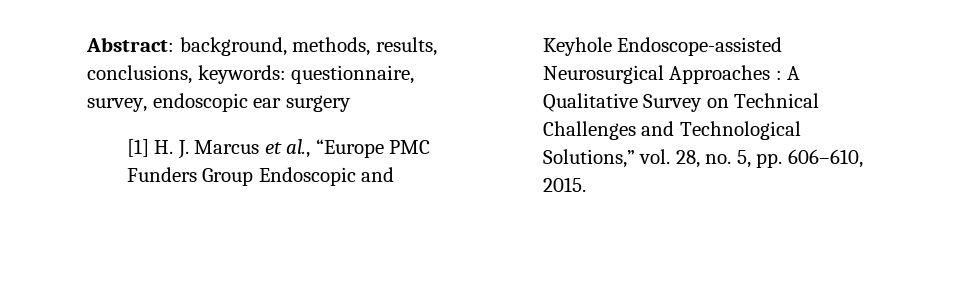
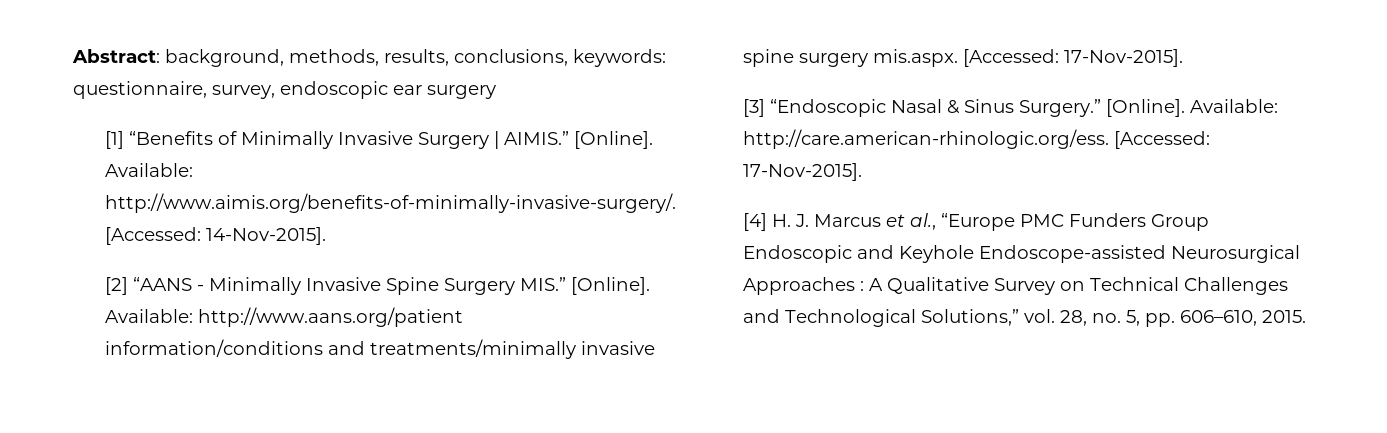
- [1] H. J. Marcus et al., “Europe PMC Funders Group Endoscopic and Keyhole Endoscope-assisted Neurosurgical Approaches : A Qualitative Survey on Technical Challenges and Technological Solutions,” vol. 28, no. 5, pp. 606–610, 2015.
+ [1] “Benefits of Minimally Invasive Surgery | AIMIS.” [Online]. Available: http://www.aimis.org/benefits-of-minimally-invasive-surgery/. [Accessed: 14-Nov-2015].
+ [2] “AANS - Minimally Invasive Spine Surgery MIS.” [Online]. Available: http://www.aans.org/patient information/conditions and treatments/minimally invasive spine surgery mis.aspx. [Accessed: 17-Nov-2015].
+ [3] “Endoscopic Nasal & Sinus Surgery.” [Online]. Available: http://care.american-rhinologic.org/ess. [Accessed: 17-Nov-2015].
+ [4] H. J. Marcus et al., “Europe PMC Funders Group Endoscopic and Keyhole Endoscope-assisted Neurosurgical Approaches : A Qualitative Survey on Technical Challenges and Technological Solutions,” vol. 28, no. 5, pp. 606–610, 2015.

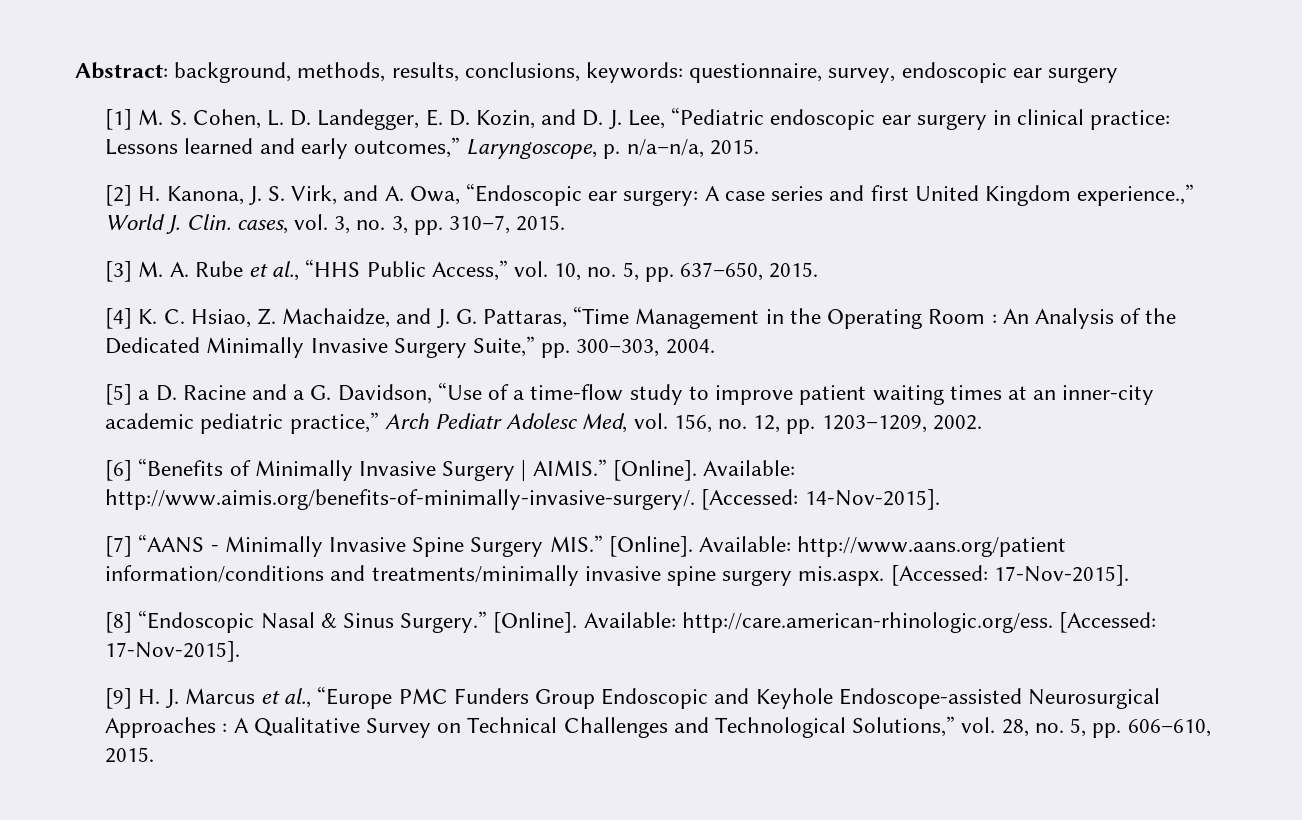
- [1] “Benefits of Minimally Invasive Surgery | AIMIS.”
+ [1] M. S. Cohen, L. D. Landegger, E. D. Kozin, and D. J. Lee, “Pediatric endoscopic ear surgery in clinical practice: Lessons learned and early outcomes,” Laryngoscope, p. n/a–n/a, 2015.
+ [2] H. Kanona, J. S. Virk, and A. Owa, “Endoscopic ear surgery: A case series and first United Kingdom experience.,” World J. Clin. cases, vol. 3, no. 3, pp. 310–7, 2015.
+ [3] M. A. Rube et al., “HHS Public Access,” vol. 10, no. 5, pp. 637–650, 2015.
+ [4] K. C. Hsiao, Z. Machaidze, and J. G. Pattaras, “Time Management in the Operating Room : An Analysis of the Dedicated Minimally Invasive Surgery Suite,” pp. 300–303, 2004.
+ [5] a D. Racine and a G. Davidson, “Use of a time-flow study to improve patient waiting times at an inner-city academic pediatric practice,” Arch Pediatr Adolesc Med, vol. 156, no. 12, pp. 1203–1209, 2002.
+ [6] “Benefits of Minimally Invasive Surgery | AIMIS.”
- [2] “AANS - Minimally Invasive Spine Surgery MIS.” [Online].
+ [7] “AANS - Minimally Invasive Spine Surgery MIS.” [Online].
- [3] “Endoscopic Nasal & Sinus Surgery.”
+ [8] “Endoscopic Nasal & Sinus Surgery.”
- [4] H. J. Marcus et al., “Europe PMC Funders Group Endoscopic and Keyhole Endoscope-assisted Neurosurgical Approaches : A Qualitative Survey on Technical Challenges and Technological Solutions,” vol. 28, no. 5, pp. 606–610, 2015.
+ [9] H. J. Marcus et al., “Europe PMC Funders Group Endoscopic and Keyhole Endoscope-assisted Neurosurgical Approaches : A Qualitative Survey on Technical Challenges and Technological Solutions,” vol. 28, no. 5, pp. 606–610, 2015.

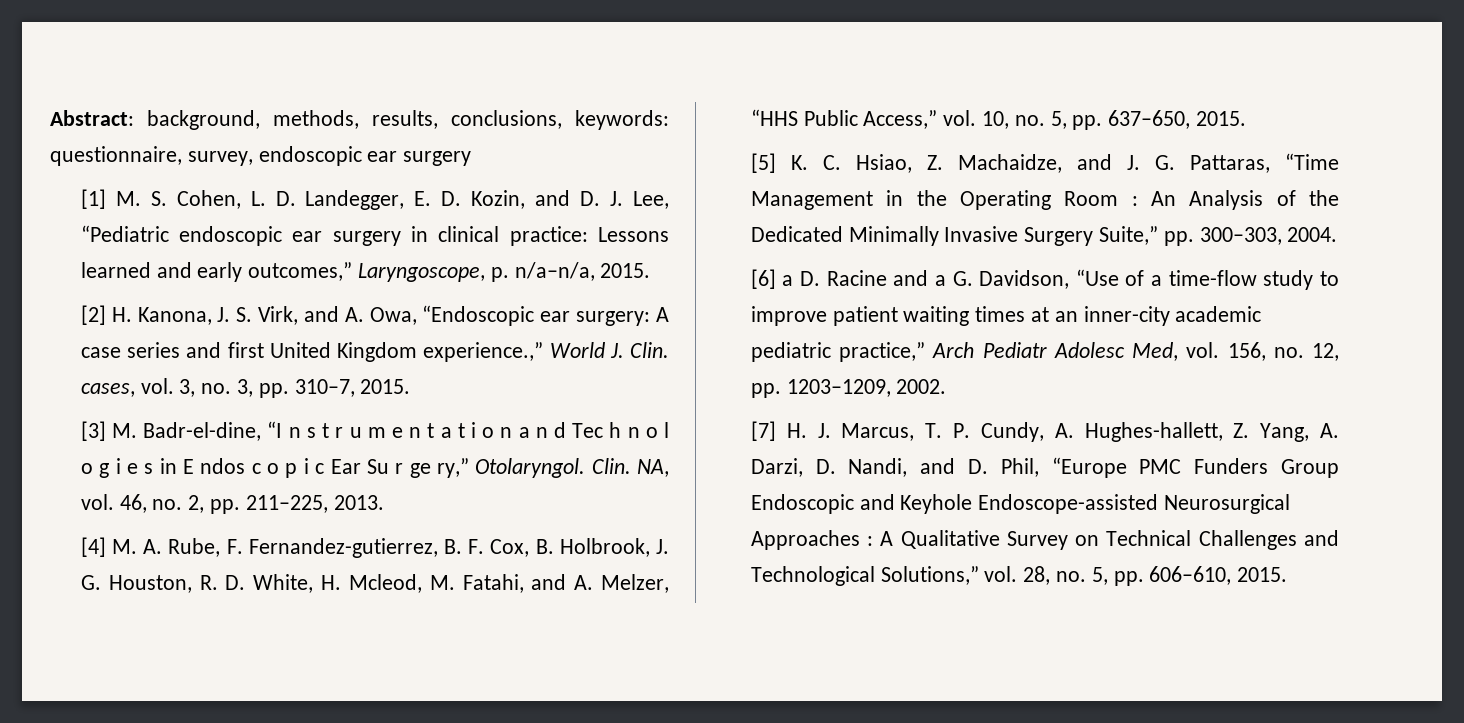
- [3] M. A. Rube et al., “HHS Public Access,” vol. 10, no. 5, pp. 637–650, 2015.
+ [3] M. Badr-el-dine, “I n s t r u m e n t a t i o n a n d Tec h n o l o g i e s in E ndos c o p i c Ear Su r ge ry,” Otolaryngol. Clin. NA, vol. 46, no. 2, pp. 211–225, 2013.
+ [4] M. A. Rube, F. Fernandez-gutierrez, B. F. Cox, B. Holbrook, J. G. Houston, R. D. White, H. Mcleod, M. Fatahi, and A. Melzer, “HHS Public Access,” vol. 10, no. 5, pp. 637–650, 2015.
- [4] K. C. Hsiao, Z. Machaidze, and J. G. Pattaras, “Time Management in the Operating Room : An Analysis of the Dedicated Minimally Invasive Surgery Suite,” pp. 300–303, 2004.
+ [5] K. C. Hsiao, Z. Machaidze, and J. G. Pattaras, “Time Management in the Operating Room : An Analysis of the Dedicated Minimally Invasive Surgery Suite,” pp. 300–303, 2004.
- [5] a D. Racine and a G. Davidson, “Use of a time-flow study to improve patient waiting times at an inner-city academic pediatric practice,” Arch Pediatr Adolesc Med, vol. 156, no. 12, pp. 1203–1209, 2002.
+ [6] a D. Racine and a G. Davidson, “Use of a time-flow study to improve patient waiting times at an inner-city academic pediatric practice,” Arch Pediatr Adolesc Med, vol. 156, no. 12, pp. 1203–1209, 2002.
- [6] “Benefits of Minimally Invasive Surgery | AIMIS.” [Online]. Available: http://www.aimis.org/benefits-of-minimally-invasive-surgery/. [Accessed: 14-Nov-2015].
- [7] “AANS - Minimally Invasive Spine Surgery MIS.” [Online]. Available: http://www.aans.org/patient information/conditions and treatments/minimally invasive spine surgery mis.aspx. [Accessed: 17-Nov-2015].
- [8] “Endoscopic Nasal & Sinus Surgery.” [Online]. Available: http://care.american-rhinologic.org/ess. [Accessed: 17-Nov-2015].
- [9] H. J. Marcus et al., “Europe PMC Funders Group Endoscopic and Keyhole Endoscope-assisted Neurosurgical Approaches : A Qualitative Survey on Technical Challenges and Technological Solutions,” vol. 28, no. 5, pp. 606–610, 2015.
+ [7] H. J. Marcus, T. P. Cundy, A. Hughes-hallett, Z. Yang, A. Darzi, D. Nandi, and D. Phil, “Europe PMC Funders Group Endoscopic and Keyhole Endoscope-assisted Neurosurgical Approaches : A Qualitative Survey on Technical Challenges and Technological Solutions,” vol. 28, no. 5, pp. 606–610, 2015.

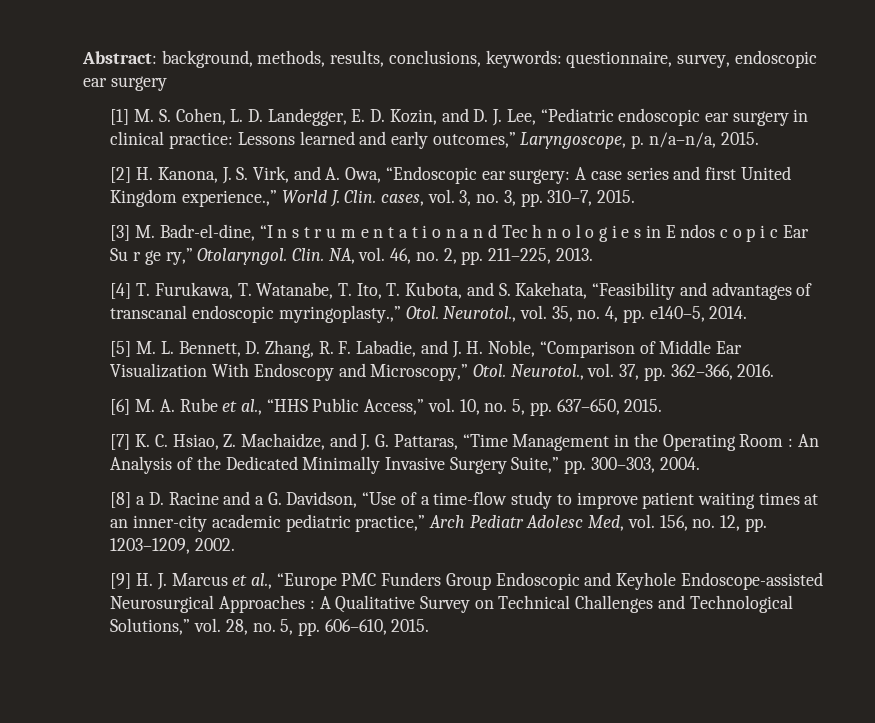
- [4] M. A. Rube, F. Fernandez-gutierrez, B. F. Cox, B. Holbrook, J. G. Houston, R. D. White, H. Mcleod, M. Fatahi, and A. Melzer, “HHS Public Access,” vol. 10, no. 5, pp. 637–650, 2015.
+ [4] T. Furukawa, T. Watanabe, T. Ito, T. Kubota, and S. Kakehata, “Feasibility and advantages of transcanal endoscopic myringoplasty.,” Otol. Neurotol., vol. 35, no. 4, pp. e140–5, 2014.
+ [5] M. L. Bennett, D. Zhang, R. F. Labadie, and J. H. Noble, “Comparison of Middle Ear Visualization With Endoscopy and Microscopy,” Otol. Neurotol., vol. 37, pp. 362–366, 2016.
+ [6] M. A. Rube et al., “HHS Public Access,” vol. 10, no. 5, pp. 637–650, 2015.
- [5] K. C. Hsiao, Z. Machaidze, and J. G. Pattaras, “Time Management in the Operating Room : An Analysis of the Dedicated Minimally Invasive Surgery Suite,” pp. 300–303, 2004.
+ [7] K. C. Hsiao, Z. Machaidze, and J. G. Pattaras, “Time Management in the Operating Room : An Analysis of the Dedicated Minimally Invasive Surgery Suite,” pp. 300–303, 2004.
- [6] a D. Racine and a G. Davidson, “Use of a time-flow study to improve patient waiting times at an inner-city academic pediatric practice,” Arch Pediatr Adolesc Med, vol. 156, no. 12, pp. 1203–1209, 2002.
+ [8] a D. Racine and a G. Davidson, “Use of a time-flow study to improve patient waiting times at an inner-city academic pediatric practice,” Arch Pediatr Adolesc Med, vol. 156, no. 12, pp. 1203–1209, 2002.
- [7] H. J. Marcus, T. P. Cundy, A. Hughes-hallett, Z. Yang, A. Darzi, D. Nandi, and D. Phil, “Europe PMC Funders Group Endoscopic and Keyhole Endoscope-assisted Neurosurgical Approaches : A Qualitative Survey on Technical Challenges and Technological Solutions,” vol. 28, no. 5, pp. 606–610, 2015.
+ [9] H. J. Marcus et al., “Europe PMC Funders Group Endoscopic and Keyhole Endoscope-assisted Neurosurgical Approaches : A Qualitative Survey on Technical Challenges and Technological Solutions,” vol. 28, no. 5, pp. 606–610, 2015.

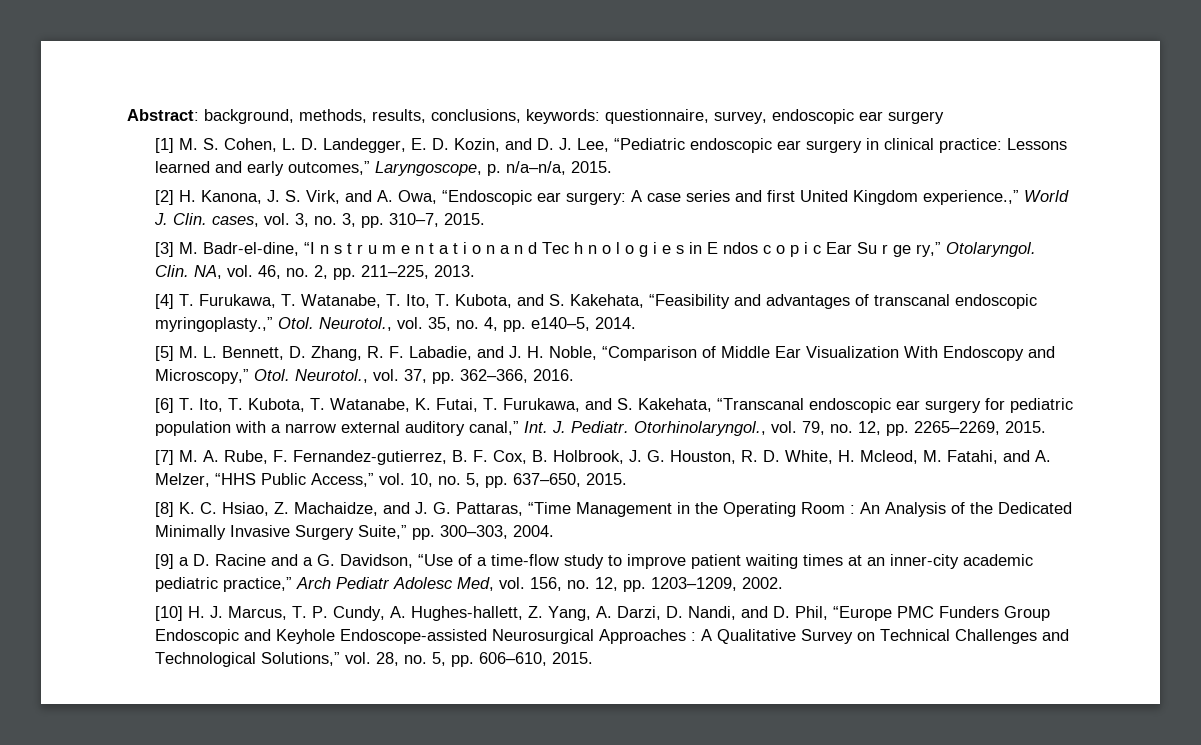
- [6] M. A. Rube et al., “HHS Public Access,” vol. 10, no. 5, pp. 637–650, 2015.
+ [6] T. Ito, T. Kubota, T. Watanabe, K. Futai, T. Furukawa, and S. Kakehata, “Transcanal endoscopic ear surgery for pediatric population with a narrow external auditory canal,” Int. J. Pediatr. Otorhinolaryngol., vol. 79, no. 12, pp. 2265–2269, 2015.
+ [7] M. A. Rube, F. Fernandez-gutierrez, B. F. Cox, B. Holbrook, J. G. Houston, R. D. White, H. Mcleod, M. Fatahi, and A. Melzer, “HHS Public Access,” vol. 10, no. 5, pp. 637–650, 2015.
- [7] K. C. Hsiao, Z. Machaidze, and J. G. Pattaras, “Time Management in the Operating Room : An Analysis of the Dedicated Minimally Invasive Surgery Suite,” pp. 300–303, 2004.
+ [8] K. C. Hsiao, Z. Machaidze, and J. G. Pattaras, “Time Management in the Operating Room : An Analysis of the Dedicated Minimally Invasive Surgery Suite,” pp. 300–303, 2004.
- [8] a D. Racine and a G. Davidson, “Use of a time-flow study to improve patient waiting times at an inner-city academic pediatric practice,” Arch Pediatr Adolesc Med, vol. 156, no. 12, pp. 1203–1209, 2002.
+ [9] a D. Racine and a G. Davidson, “Use of a time-flow study to improve patient waiting times at an inner-city academic pediatric practice,” Arch Pediatr Adolesc Med, vol. 156, no. 12, pp. 1203–1209, 2002.
- [9] H. J. Marcus et al., “Europe PMC Funders Group Endoscopic and Keyhole Endoscope-assisted Neurosurgical Approaches : A Qualitative Survey on Technical Challenges and Technological Solutions,” vol. 28, no. 5, pp. 606–610, 2015.
+ [10] H. J. Marcus, T. P. Cundy, A. Hughes-hallett, Z. Yang, A. Darzi, D. Nandi, and D. Phil, “Europe PMC Funders Group Endoscopic and Keyhole Endoscope-assisted Neurosurgical Approaches : A Qualitative Survey on Technical Challenges and Technological Solutions,” vol. 28, no. 5, pp. 606–610, 2015.

